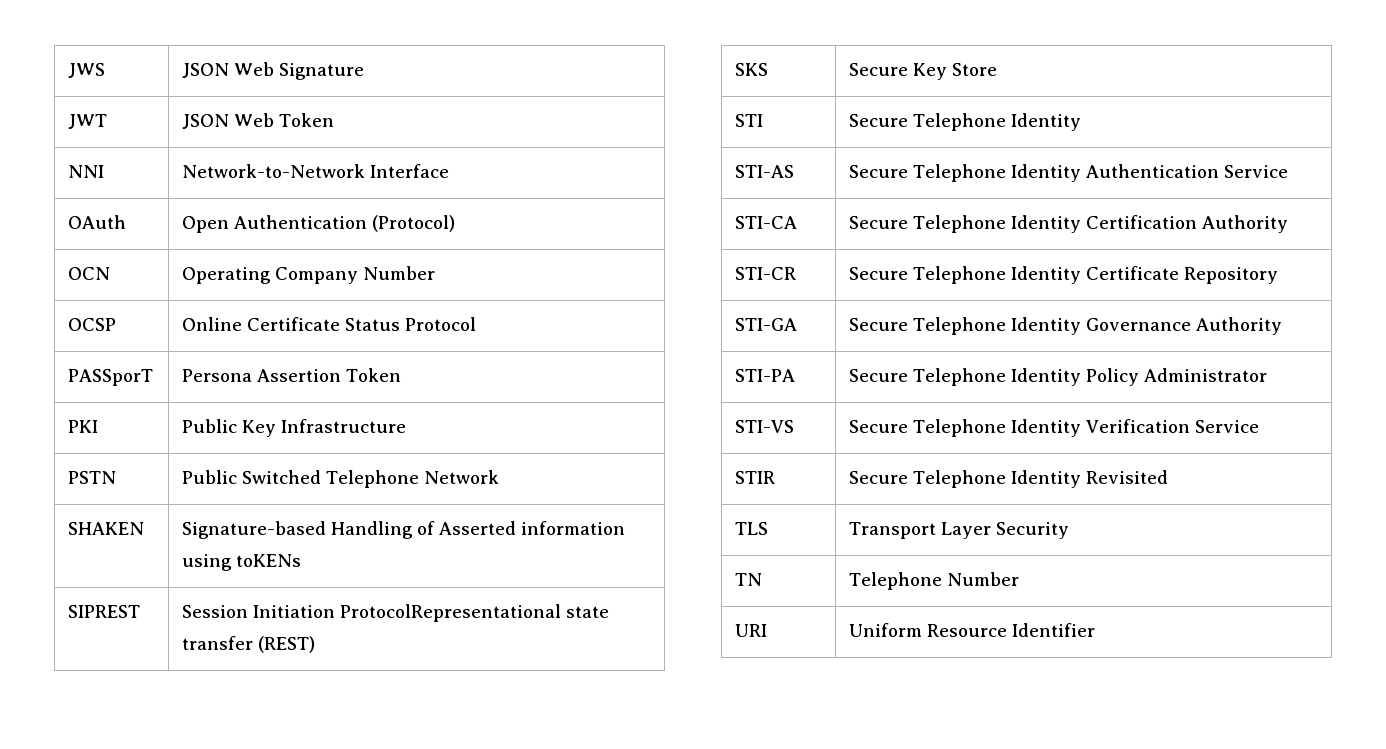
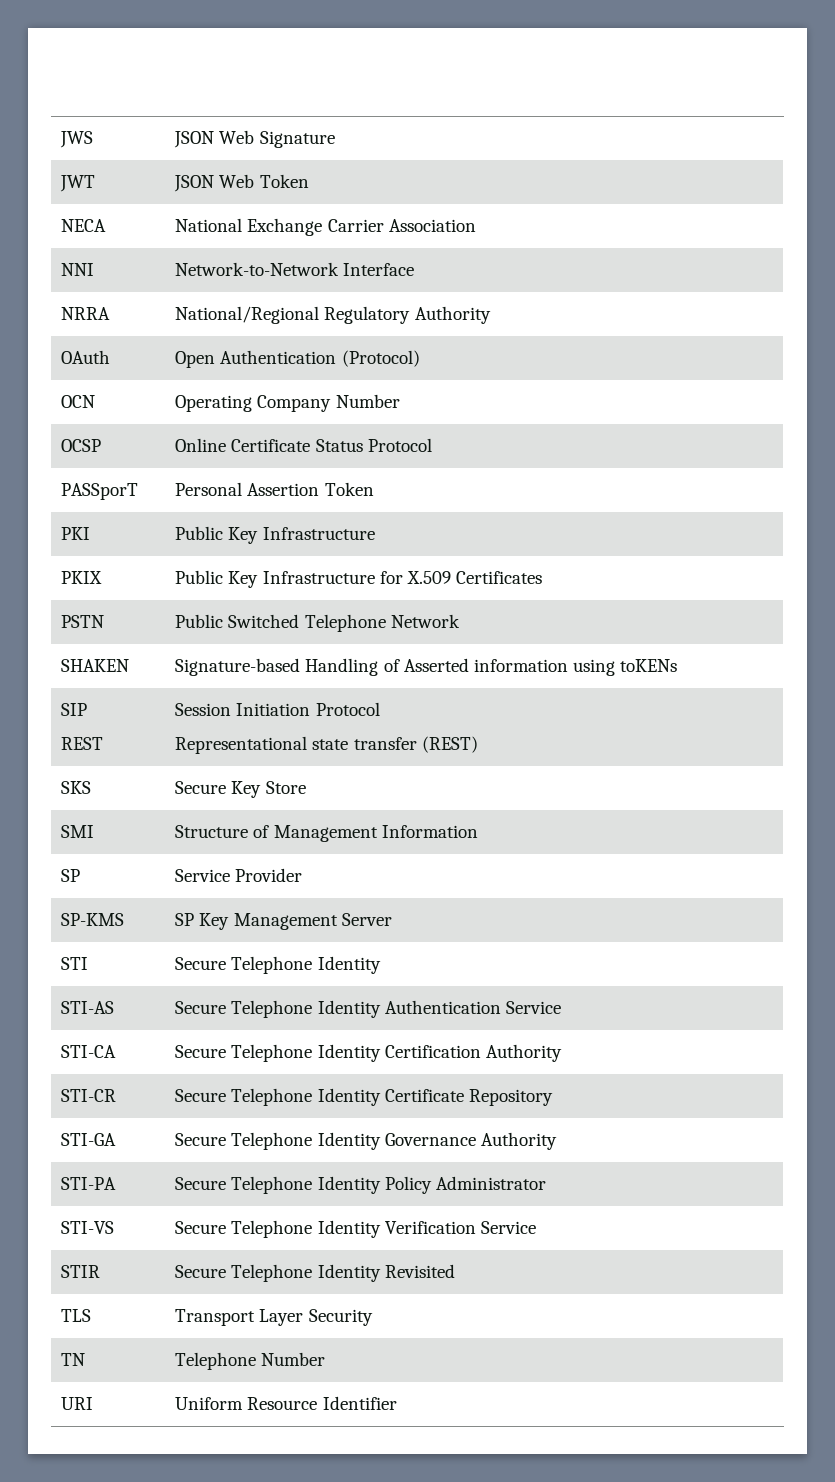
+ NECA | National Exchange Carrier Association
+ NRRA | National/Regional Regulatory Authority
- PASSporT | Persona Assertion Token
+ PASSporT | Personal Assertion Token
+ PKIX | Public Key Infrastructure for X.509 Certificates
- SIPREST | Session Initiation ProtocolRepresentational state transfer (REST)
+ SIP
+ REST | Session Initiation Protocol
+ Representational state transfer (REST)
+ SMI | Structure of Management Information
+ SP | Service Provider
+ SP-KMS | SP Key Management Server

